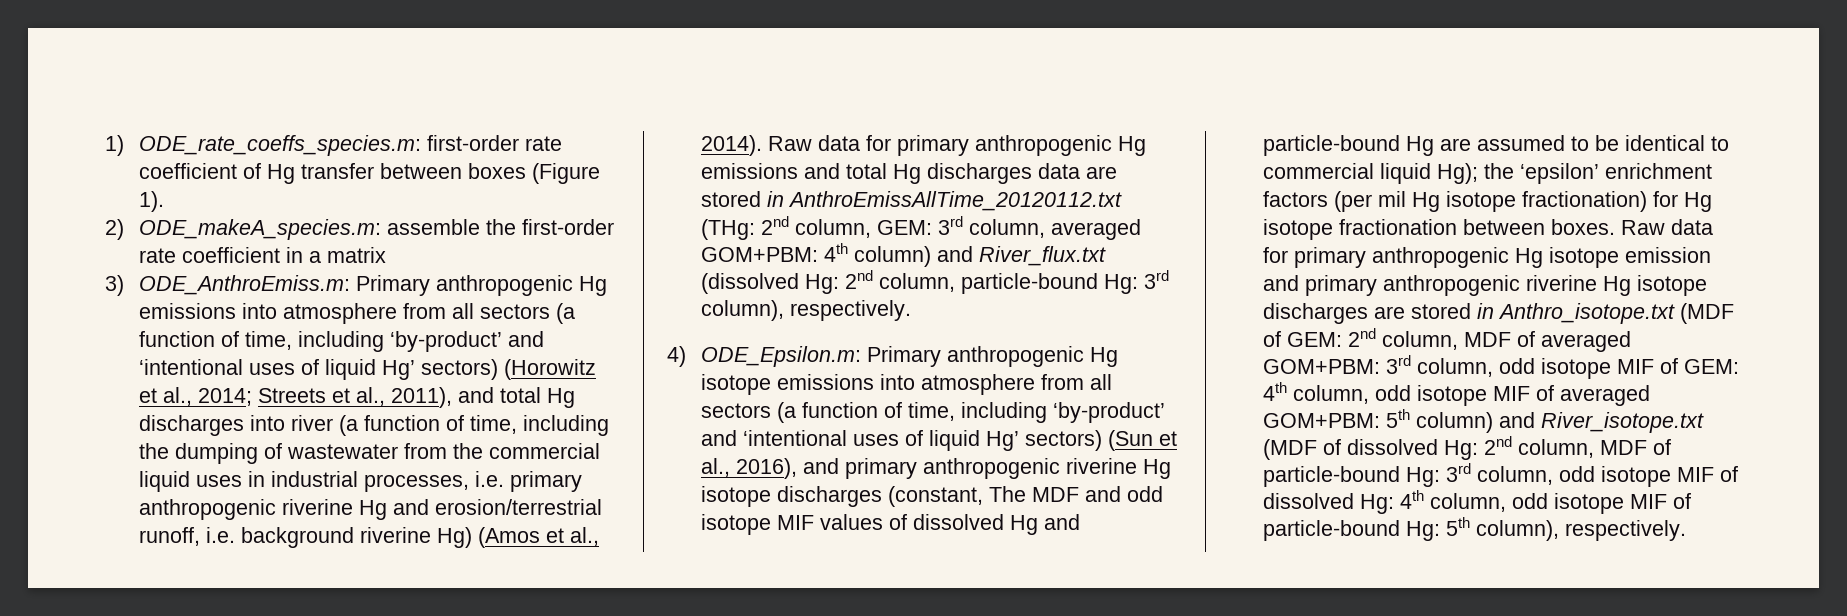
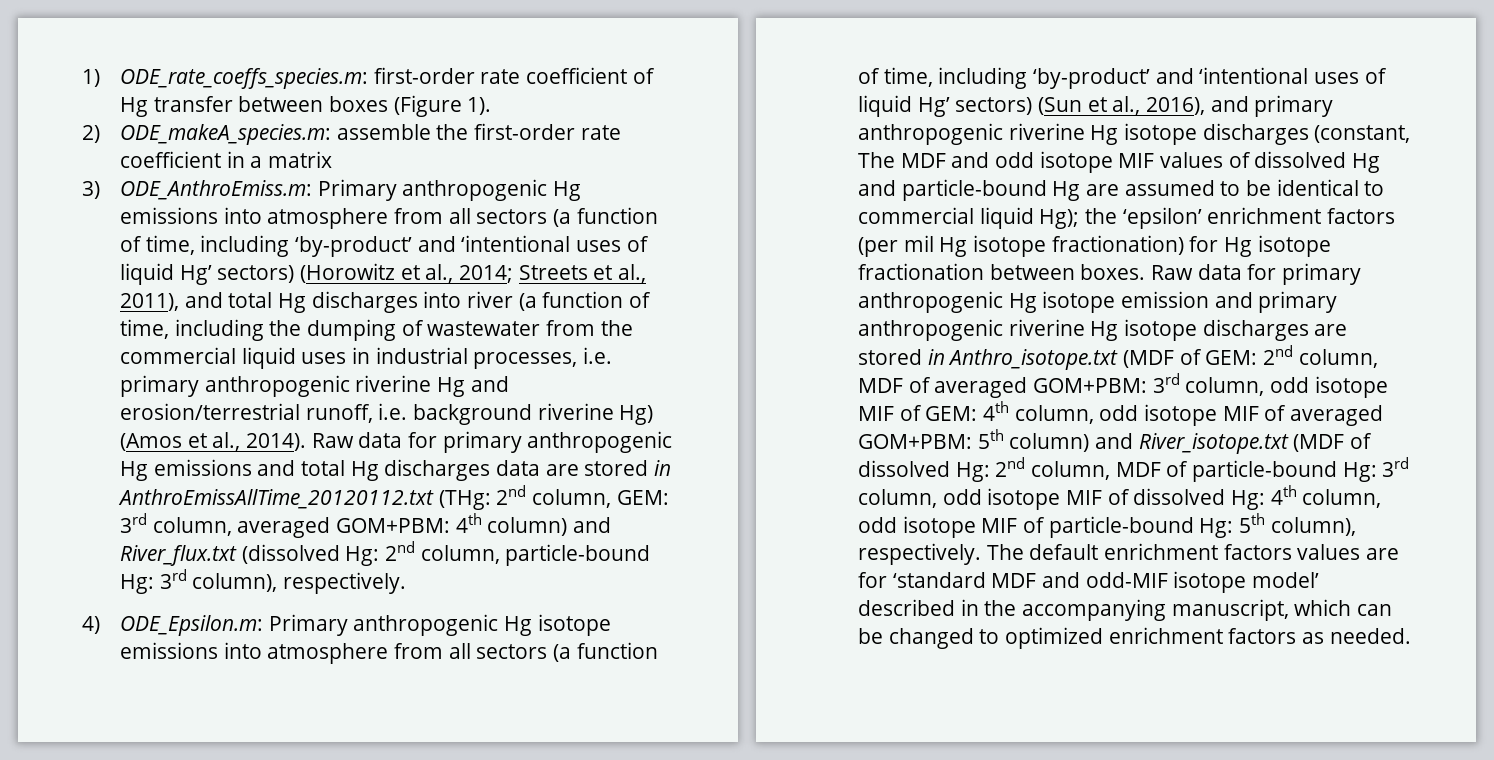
+ The default enrichment factors values are for ‘standard MDF and odd-MIF isotope model’ described in the accompanying manuscript, which can be changed to optimized enrichment factors as needed.

